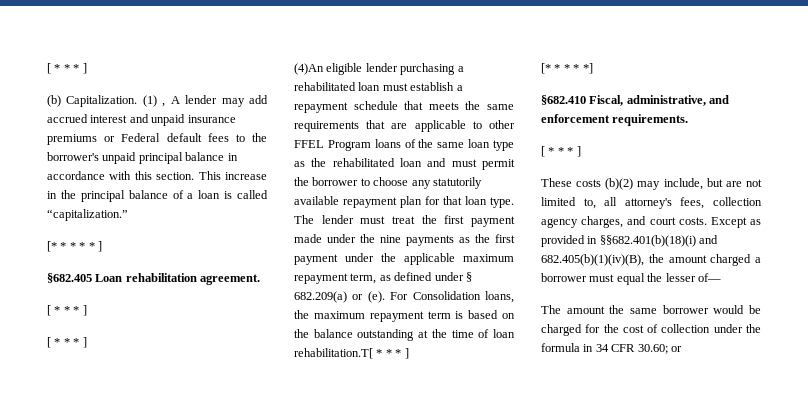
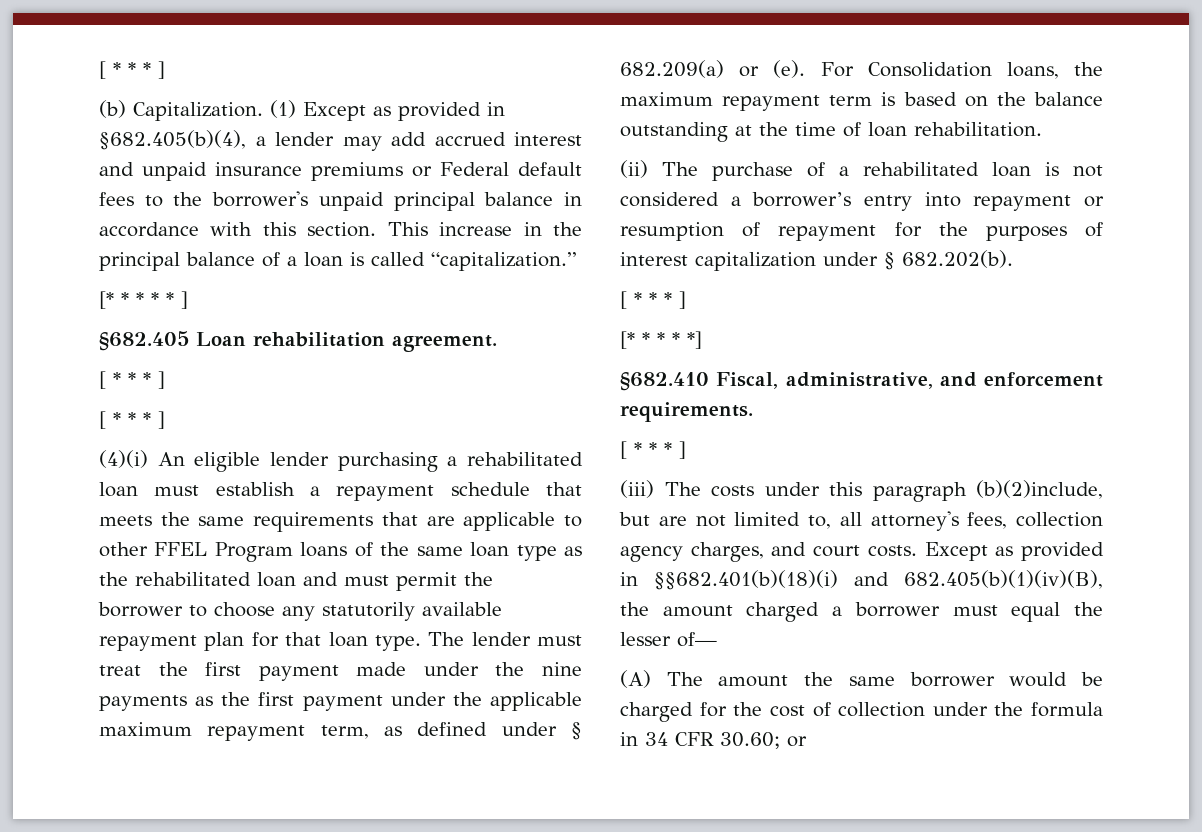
- (1) , A lender may add accrued interest and unpaid insurance premiums or Federal default fees to the borrower's unpaid principal balance in accordance with this section.
+ (1) Except as provided in §682.405(b)(4), a lender may add accrued interest and unpaid insurance premiums or Federal default fees to the borrower's unpaid principal balance in accordance with this section.
- (4)An eligible lender purchasing a rehabilitated loan must establish a repayment schedule that meets the same requirements that are applicable to other FFEL Program loans of the same loan type as the rehabilitated loan and must permit the borrower to choose any statutorily available repayment plan for that loan type.
+ (4)(i) An eligible lender purchasing a rehabilitated loan must establish a repayment schedule that meets the same requirements that are applicable to other FFEL Program loans of the same loan type as the rehabilitated loan and must permit the borrower to choose any statutorily available repayment plan for that loan type.
- For Consolidation loans, the maximum repayment term is based on the balance outstanding at the time of loan rehabilitation.T[ * * * ]
+ For Consolidation loans, the maximum repayment term is based on the balance outstanding at the time of loan rehabilitation.
+ (ii) The purchase of a rehabilitated loan is not considered a borrower’s entry into repayment or resumption of repayment for the purposes of interest capitalization under § 682.202(b).
+ [ * * * ]
- These costs (b)(2) may include, but are not limited to, all attorney's fees, collection agency charges, and court costs.
+ (iii) The costs under this paragraph (b)(2)include, but are not limited to, all attorney's fees, collection agency charges, and court costs.
- The amount the same borrower would be charged for the cost of collection under the formula in 34 CFR 30.60; or
+ (A) The amount the same borrower would be charged for the cost of collection under the formula in 34 CFR 30.60; or

